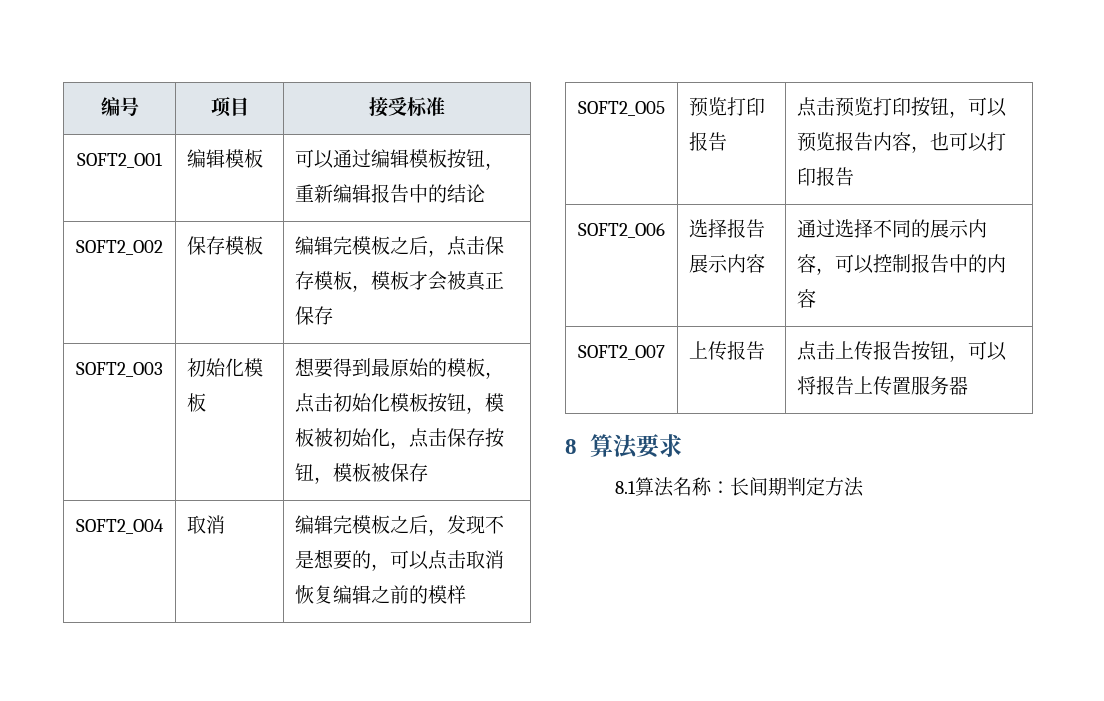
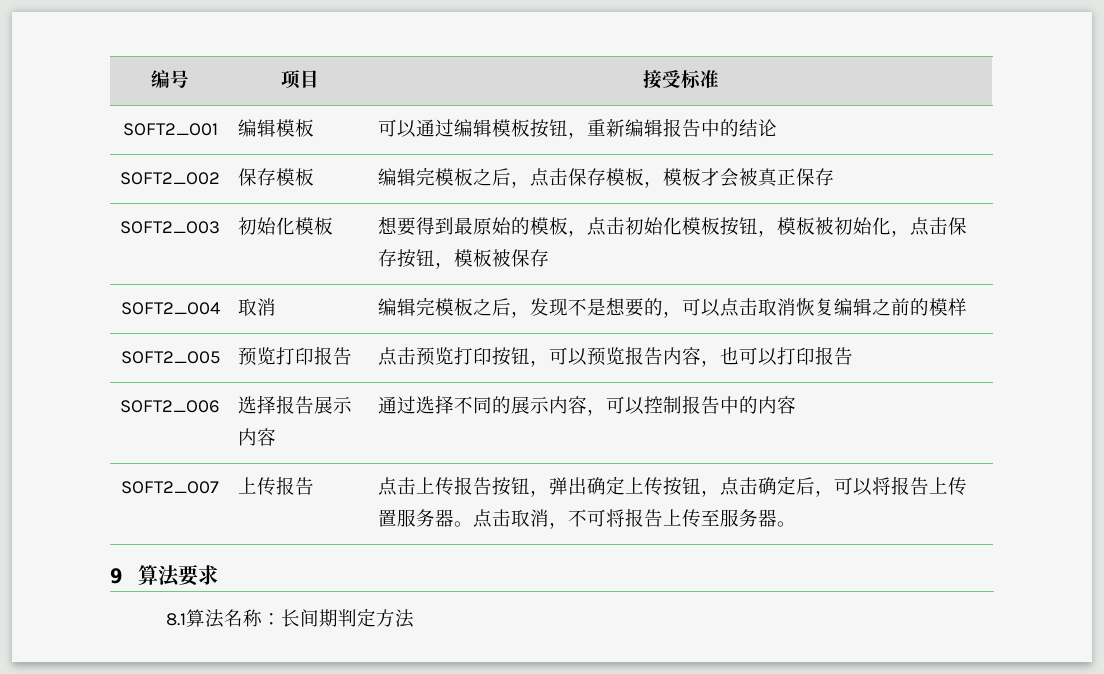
- SOFT2_O07 | 上传报告 | 点击上传报告按钮，可以将报告上传置服务器
- 8算法要求
+ SOFT2_O07 | 上传报告 | 点击上传报告按钮，弹出确定上传按钮，点击确定后，可以将报告上传置服务器。点击取消，不可将报告上传至服务器。
+ 9算法要求

